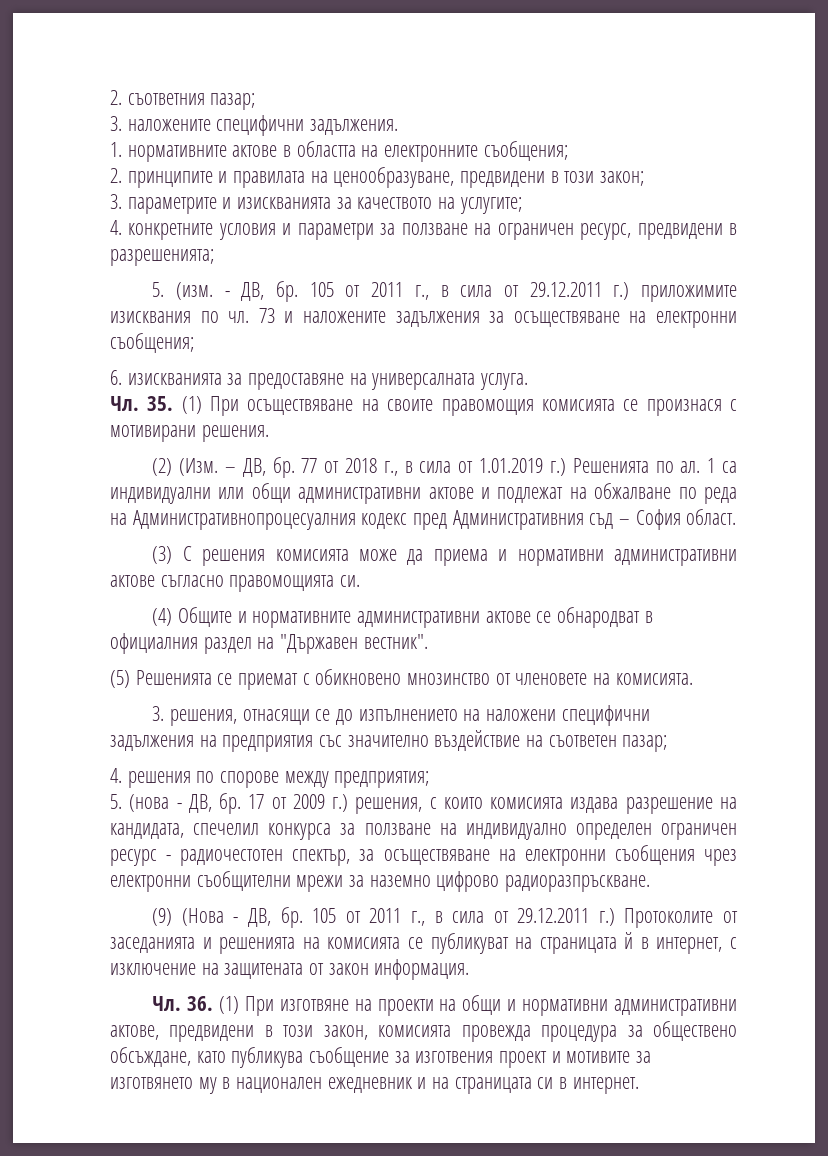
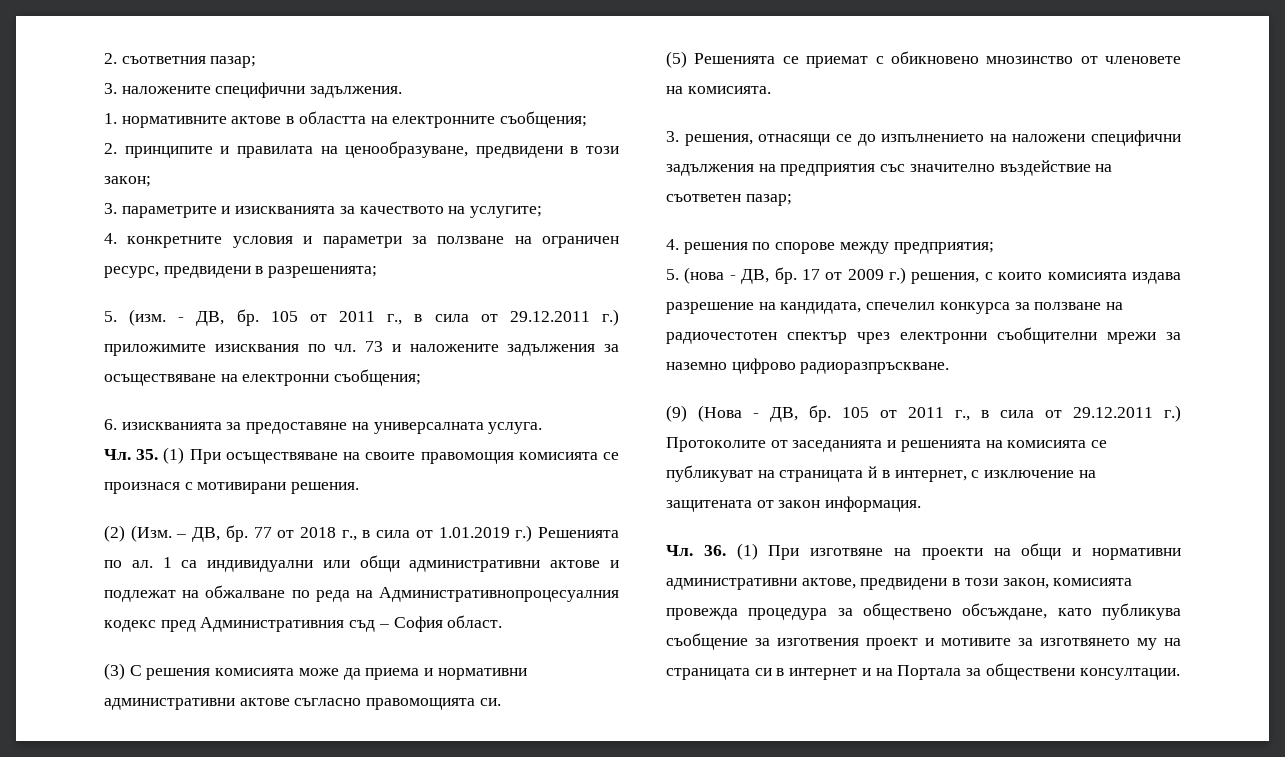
- (4) Общите и нормативните административни актове се обнародват в официалния раздел на "Държавен вестник".
- 17 от 2009 г.) решения, с които комисията издава разрешение на кандидата, спечелил конкурса за ползване на индивидуално определен ограничен ресурс - радиочестотен спектър, за осъществяване на електронни съобщения чрез електронни съобщителни мрежи за наземно цифрово радиоразпръскване.
+ 17 от 2009 г.) решения, с които комисията издава разрешение на кандидата, спечелил конкурса за ползване на радиочестотен спектър чрез електронни съобщителни мрежи за наземно цифрово радиоразпръскване.
- Чл. 36. (1) При изготвяне на проекти на общи и нормативни административни актове, предвидени в този закон, комисията провежда процедура за обществено обсъждане, като публикува съобщение за изготвения проект и мотивите за изготвянето му в национален ежедневник и на страницата си в интернет.
+ Чл. 36. (1) При изготвяне на проекти на общи и нормативни административни актове, предвидени в този закон, комисията провежда процедура за обществено обсъждане, като публикува съобщение за изготвения проект и мотивите за изготвянето му на страницата си в интернет и на Портала за обществени консултации.

